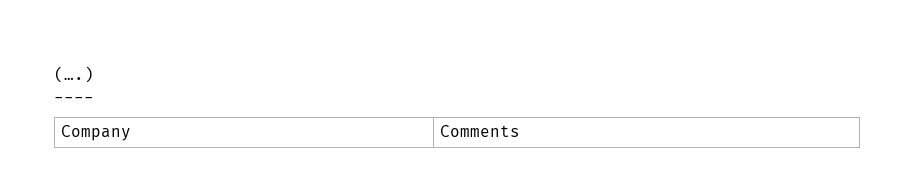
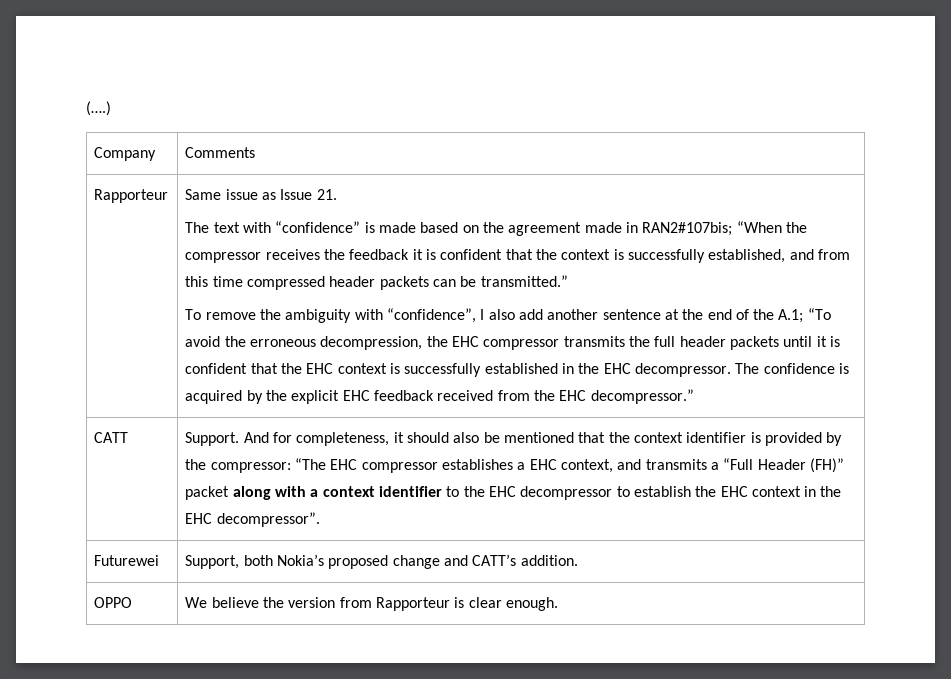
- ----
+ Rapporteur | Same issue as Issue 21.
+ The text with “confidence” is made based on the agreement made in RAN2#107bis; “When the compressor receives the feedback it is confident that the context is successfully established, and from this time compressed header packets can be transmitted.”
+ To remove the ambiguity with “confidence”, I also add another sentence at the end of the A.1; “To avoid the erroneous decompression, the EHC compressor transmits the full header packets until it is confident that the EHC context is successfully established in the EHC decompressor. The confidence is acquired by the explicit EHC feedback received from the EHC decompressor.”
+ CATT | Support. And for completeness, it should also be mentioned that the context identifier is provided by the compressor: “The EHC compressor establishes a EHC context, and transmits a “Full Header (FH)” packet along with a context identifier to the EHC decompressor to establish the EHC context in the EHC decompressor”.
+ Futurewei | Support, both Nokia’s proposed change and CATT’s addition.
+ OPPO | We believe the version from Rapporteur is clear enough.

